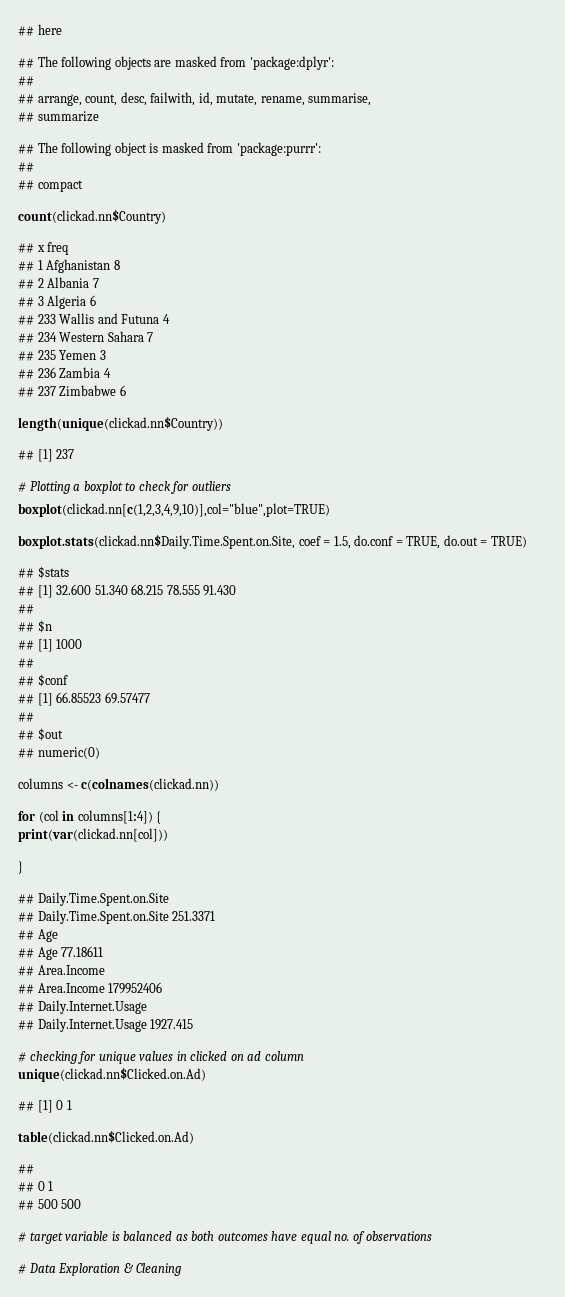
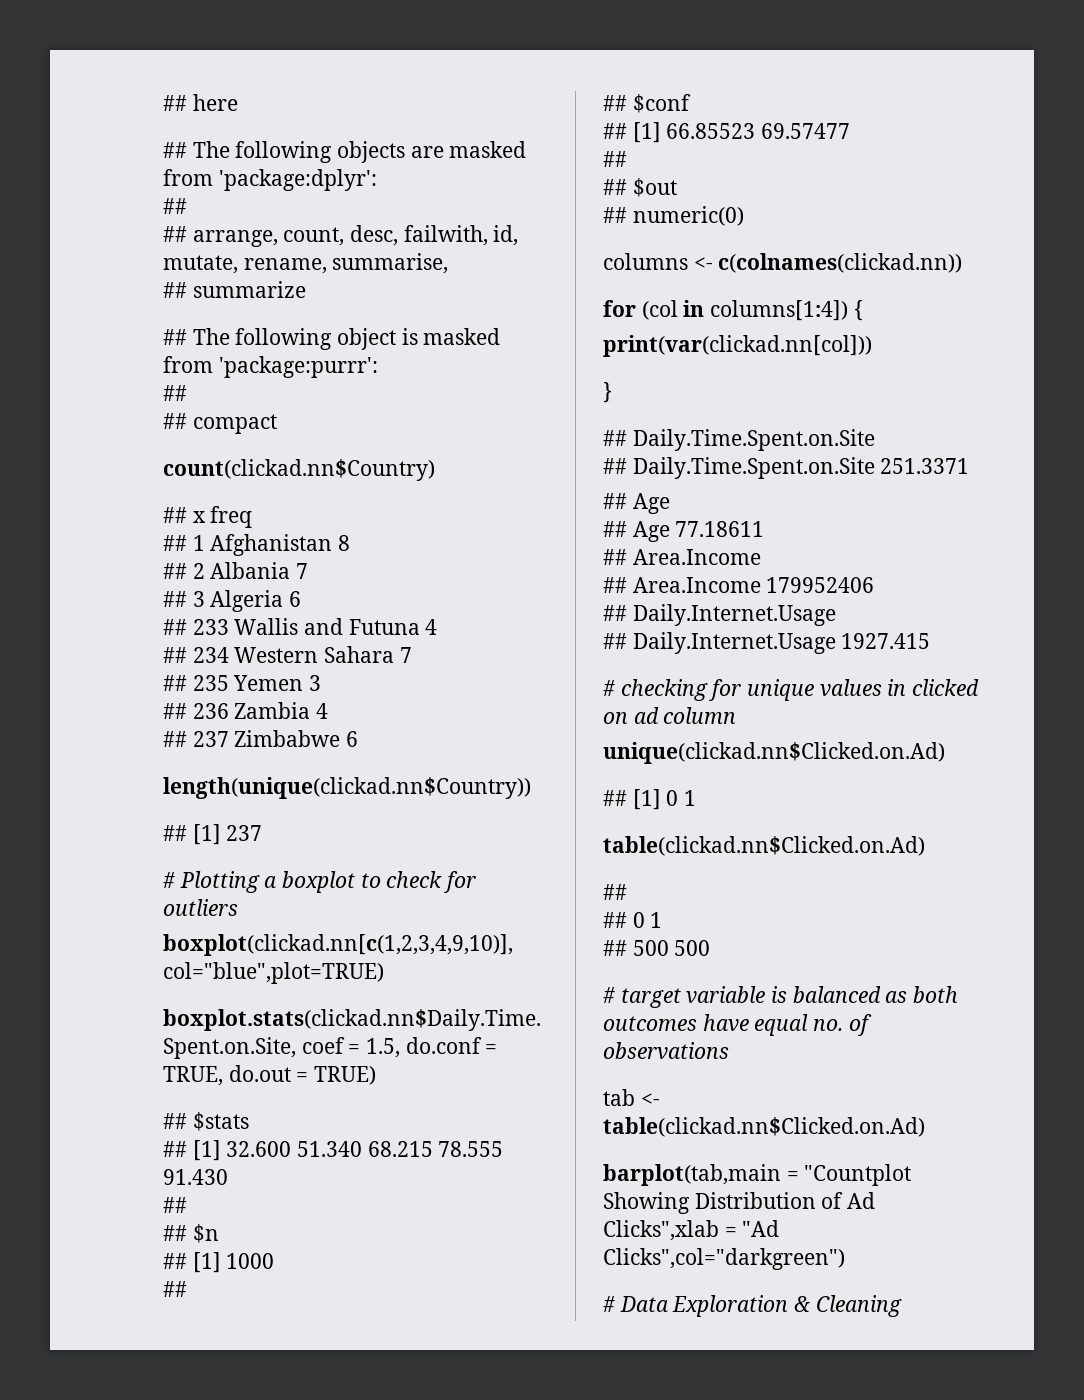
+ tab <- table(clickad.nn$Clicked.on.Ad)
+ barplot(tab,main = "Countplot Showing Distribution of Ad Clicks",xlab = "Ad Clicks",col="darkgreen")

